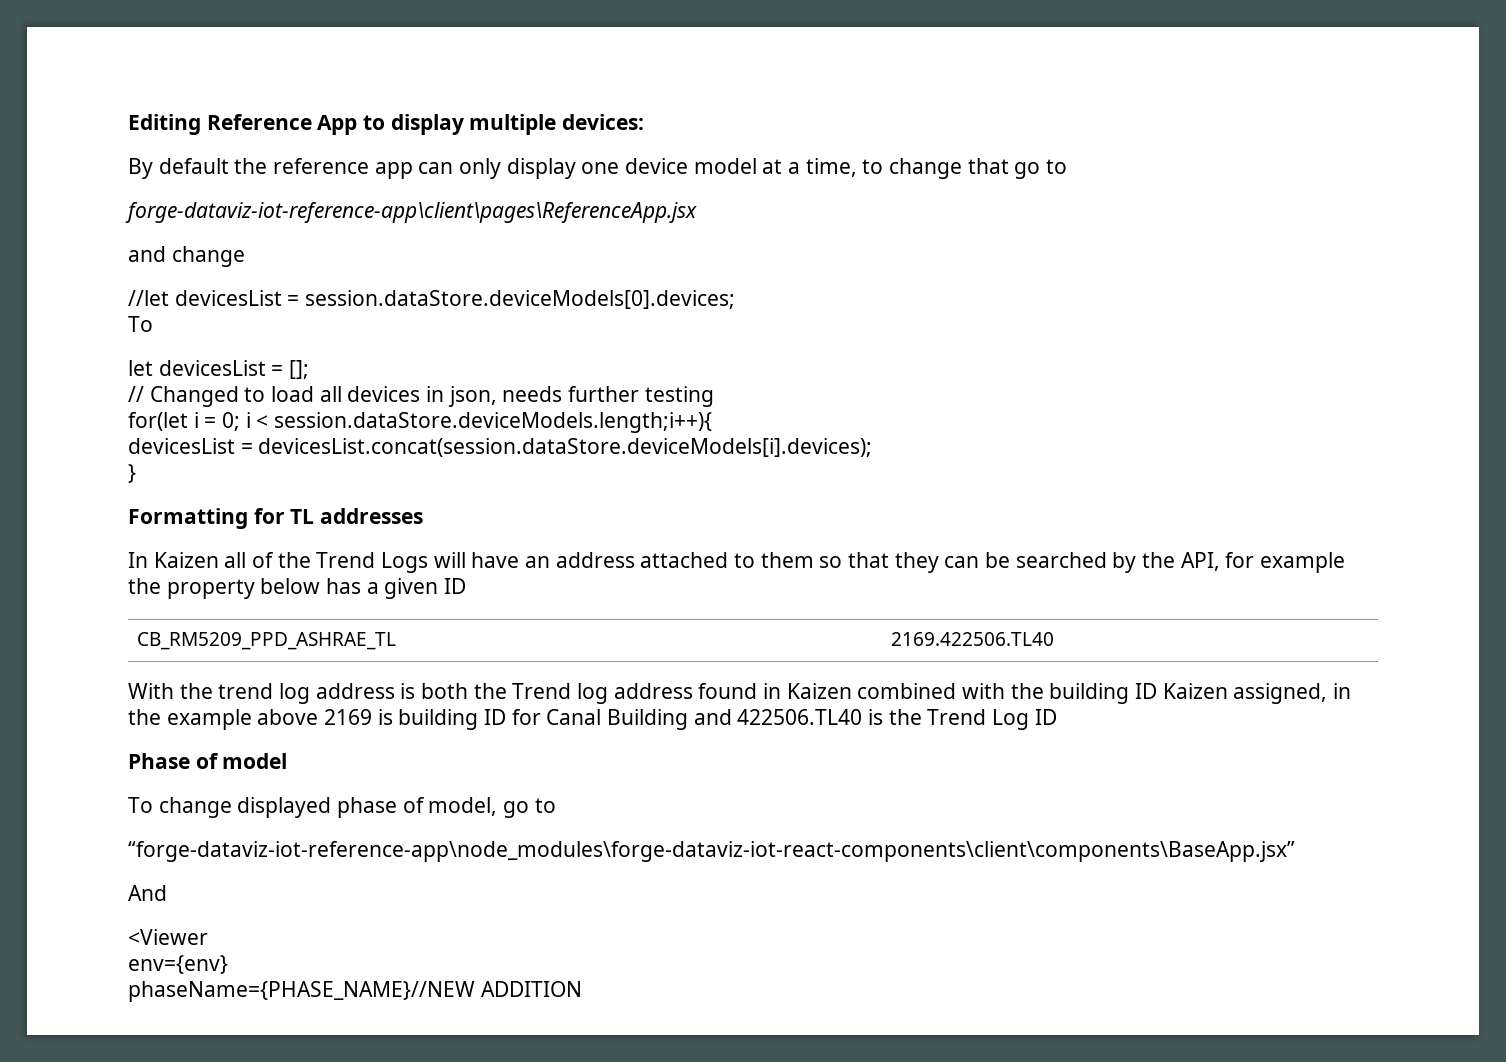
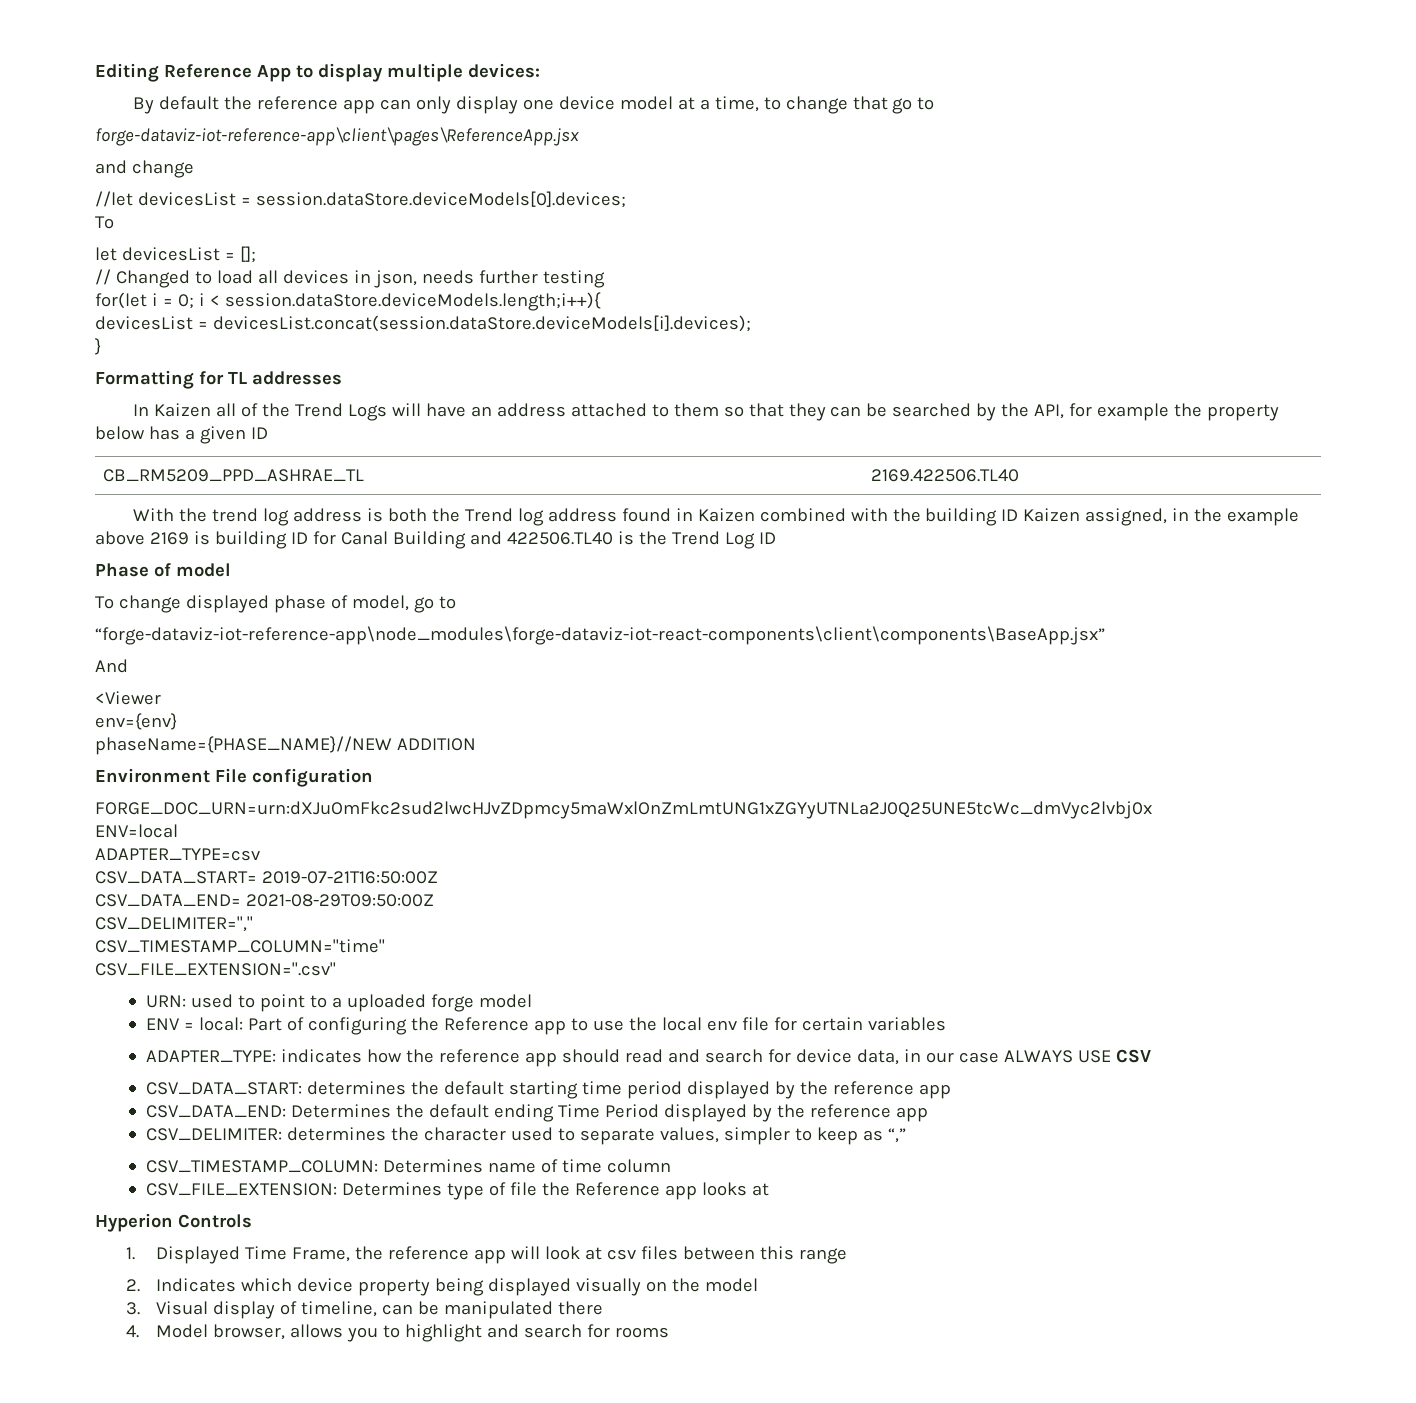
+ Environment File configuration
+ FORGE_DOC_URN=urn:dXJuOmFkc2sud2lwcHJvZDpmcy5maWxlOnZmLmtUNG1xZGYyUTNLa2J0Q25UNE5tcWc_dmVyc2lvbj0x
+ ENV=local
+ ADAPTER_TYPE=csv
+ CSV_DATA_START= 2019-07-21T16:50:00Z
+ CSV_DATA_END= 2021-08-29T09:50:00Z
+ CSV_DELIMITER=","
+ CSV_TIMESTAMP_COLUMN="time"
+ CSV_FILE_EXTENSION=".csv"
+ URN: used to point to a uploaded forge model
+ ENV = local: Part of configuring the Reference app to use the local env file for certain variables
+ ADAPTER_TYPE: indicates how the reference app should read and search for device data, in our case ALWAYS USE CSV
+ CSV_DATA_START: determines the default starting time period displayed by the reference app
+ CSV_DATA_END: Determines the default ending Time Period displayed by the reference app
+ CSV_DELIMITER: determines the character used to separate values, simpler to keep as “,”
+ CSV_TIMESTAMP_COLUMN: Determines name of time column
+ CSV_FILE_EXTENSION: Determines type of file the Reference app looks at
+ Hyperion Controls
+ 1. Displayed Time Frame, the reference app will look at csv files between this range
+ 2. Indicates which device property being displayed visually on the model
+ 3. Visual display of timeline, can be manipulated there
+ 4. Model browser, allows you to highlight and search for rooms

